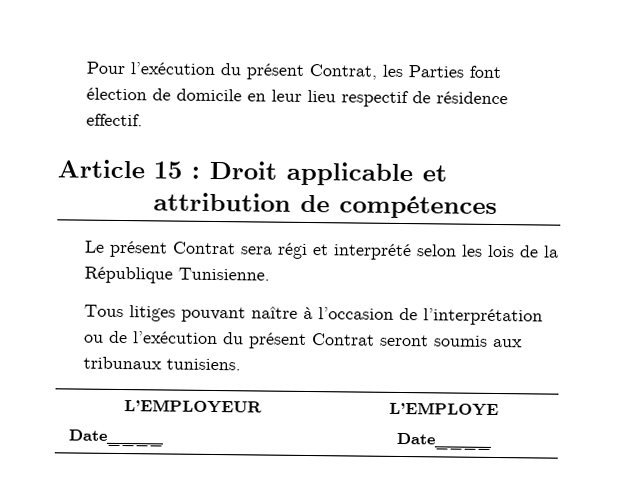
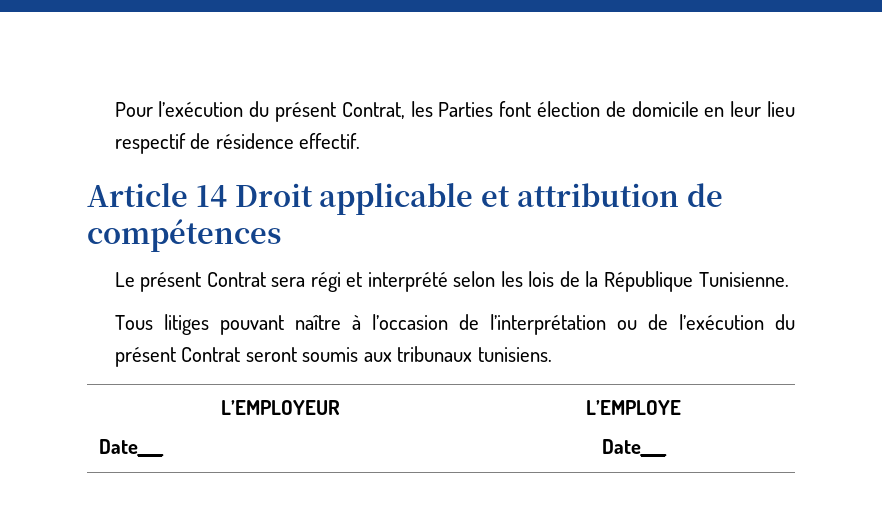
- Article 15 : Droit applicable et attribution de compétences
+ Article 14 Droit applicable et attribution de compétences

